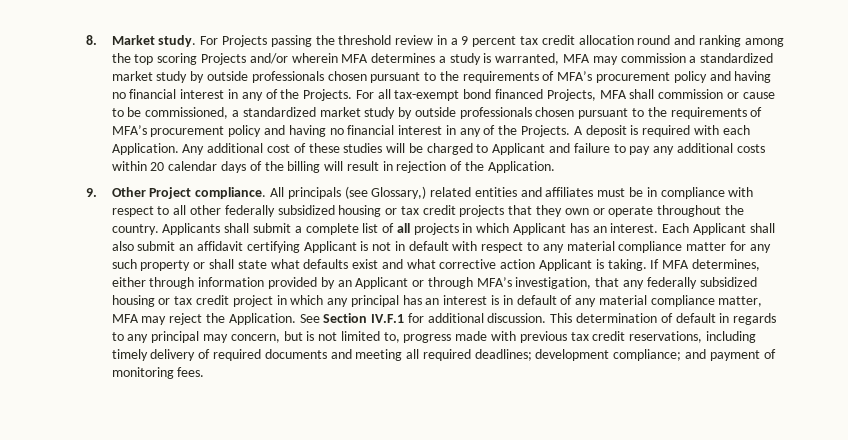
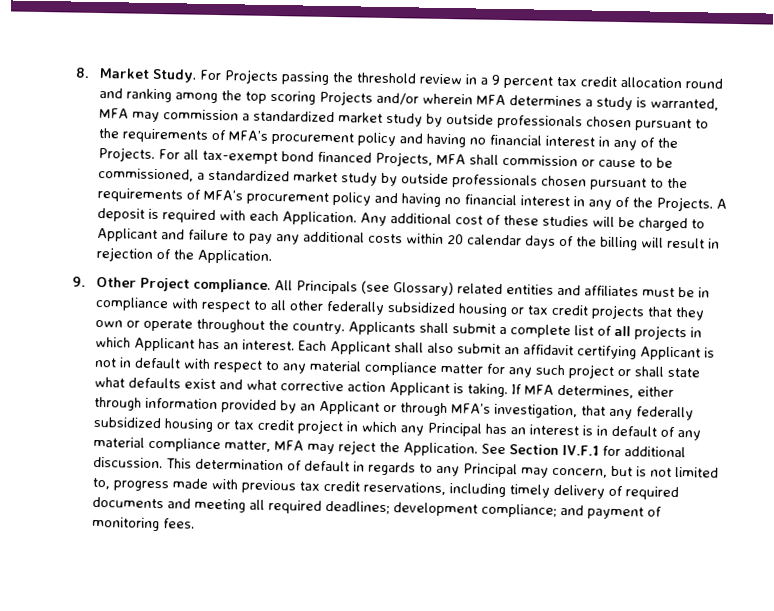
- 8. Market study.
+ 8. Market Study.
- All principals (see Glossary,) related entities and affiliates must be in compliance with respect to all other federally subsidized housing or tax credit projects that they own or operate throughout the country.
+ All Principals (see Glossary) related entities and affiliates must be in compliance with respect to all other federally subsidized housing or tax credit projects that they own or operate throughout the country.
- Each Applicant shall also submit an affidavit certifying Applicant is not in default with respect to any material compliance matter for any such property or shall state what defaults exist and what corrective action Applicant is taking.
+ Each Applicant shall also submit an affidavit certifying Applicant is not in default with respect to any material compliance matter for any such project or shall state what defaults exist and what corrective action Applicant is taking.
- If MFA determines, either through information provided by an Applicant or through MFA’s investigation, that any federally subsidized housing or tax credit project in which any principal has an interest is in default of any material compliance matter, MFA may reject the Application.
+ If MFA determines, either through information provided by an Applicant or through MFA’s investigation, that any federally subsidized housing or tax credit project in which any Principal has an interest is in default of any material compliance matter, MFA may reject the Application.
- This determination of default in regards to any principal may concern, but is not limited to, progress made with previous tax credit reservations, including timely delivery of required documents and meeting all required deadlines; development compliance; and payment of monitoring fees.
+ This determination of default in regards to any Principal may concern, but is not limited to, progress made with previous tax credit reservations, including timely delivery of required documents and meeting all required deadlines; development compliance; and payment of monitoring fees.

